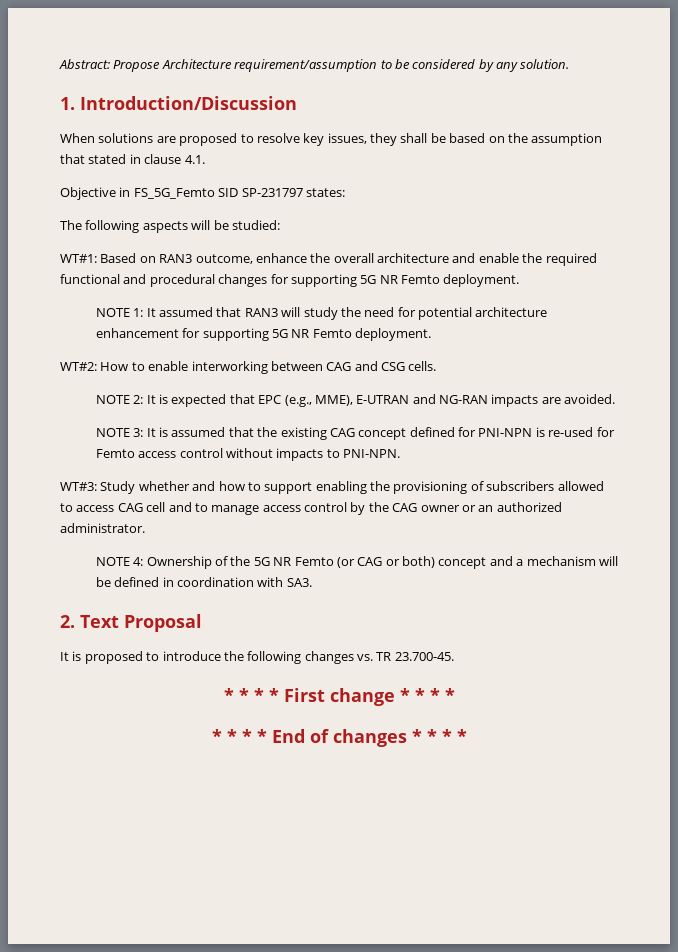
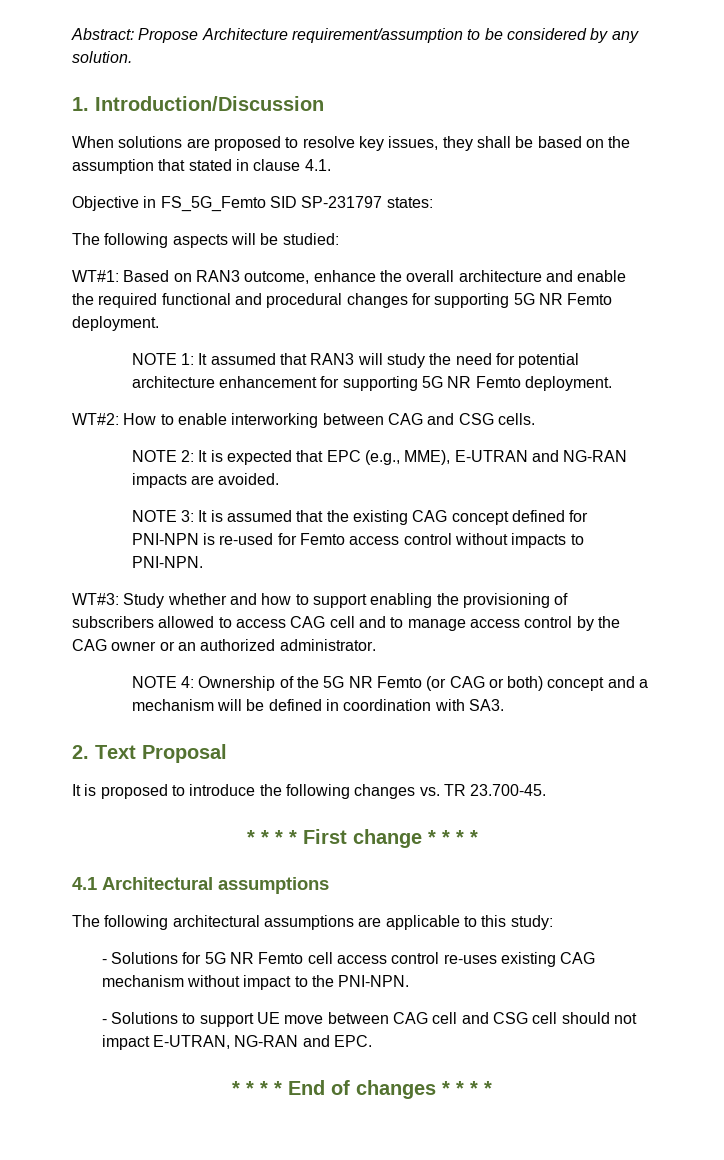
+ 4.1 Architectural assumptions
+ The following architectural assumptions are applicable to this study:
+ - Solutions for 5G NR Femto cell access control re-uses existing CAG mechanism without impact to the PNI-NPN.
+ - Solutions to support UE move between CAG cell and CSG cell should not impact E-UTRAN, NG-RAN and EPC.

